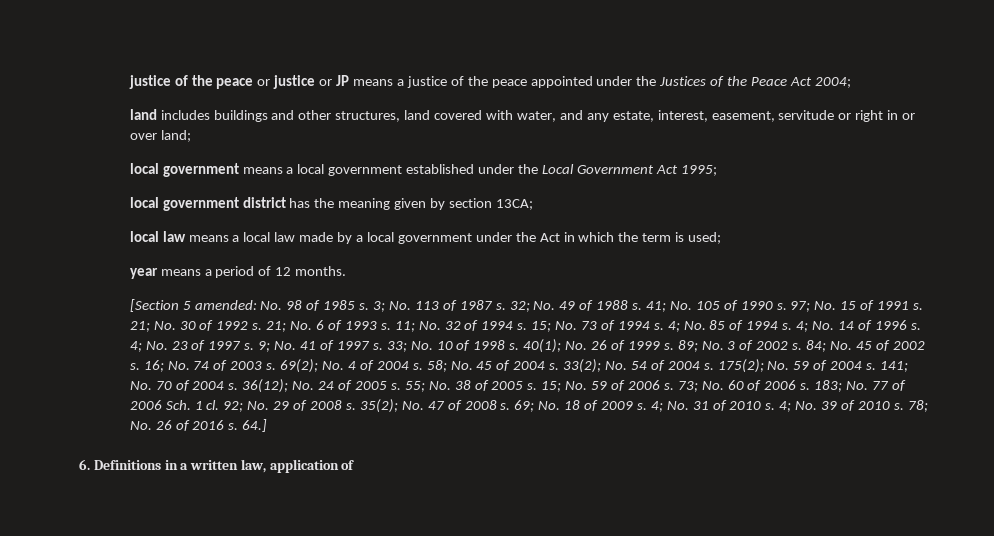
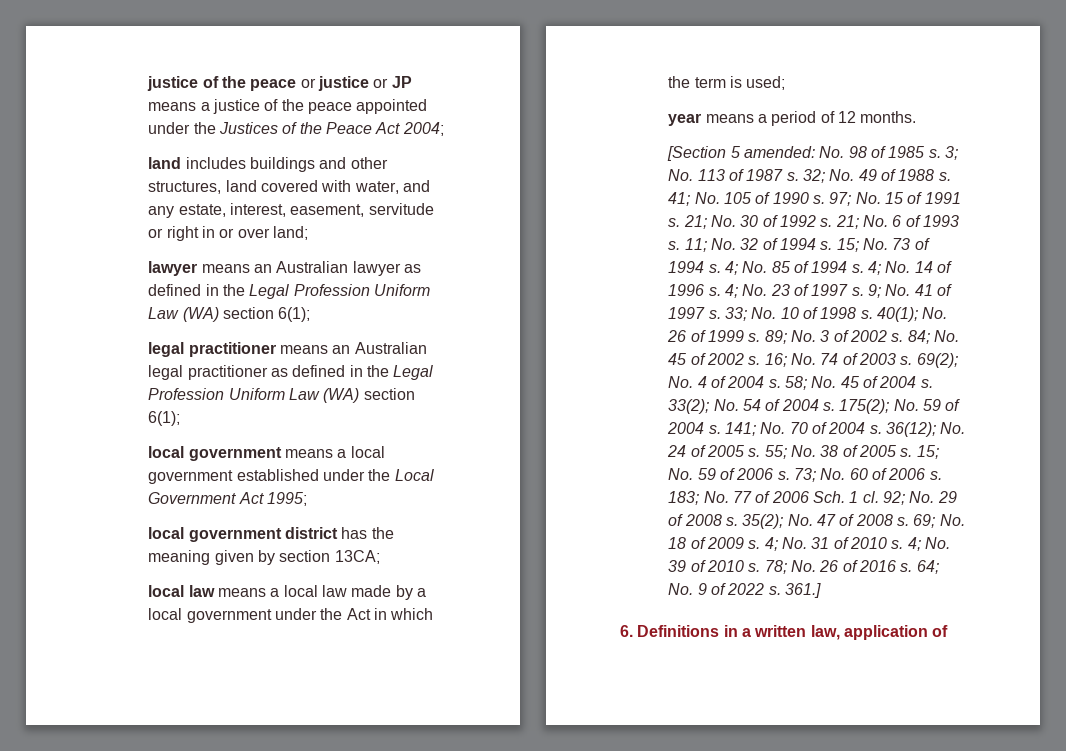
+ lawyer means an Australian lawyer as defined in the Legal Profession Uniform Law (WA) section 6(1);
+ legal practitioner means an Australian legal practitioner as defined in the Legal Profession Uniform Law (WA) section 6(1);
- 64.]
+ 64; No. 9 of 2022 s. 361.]

